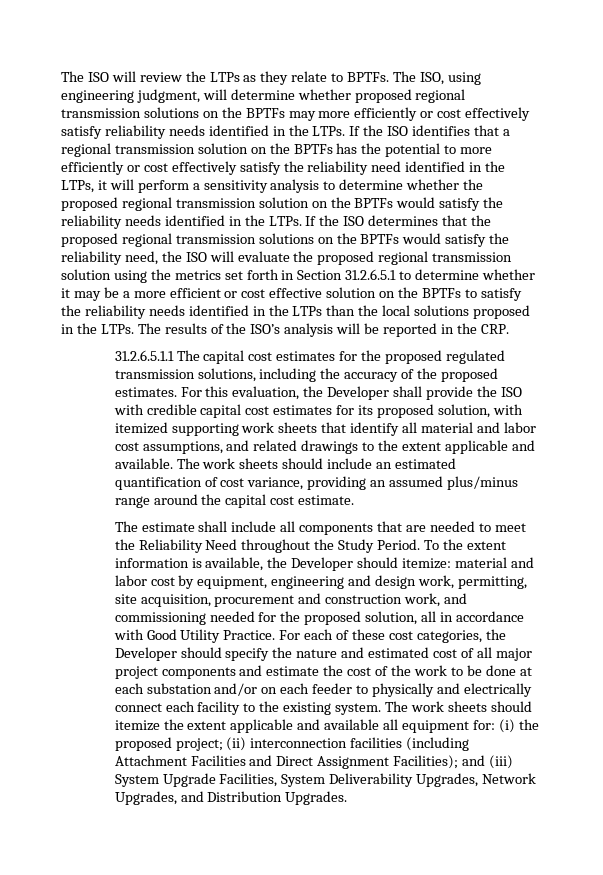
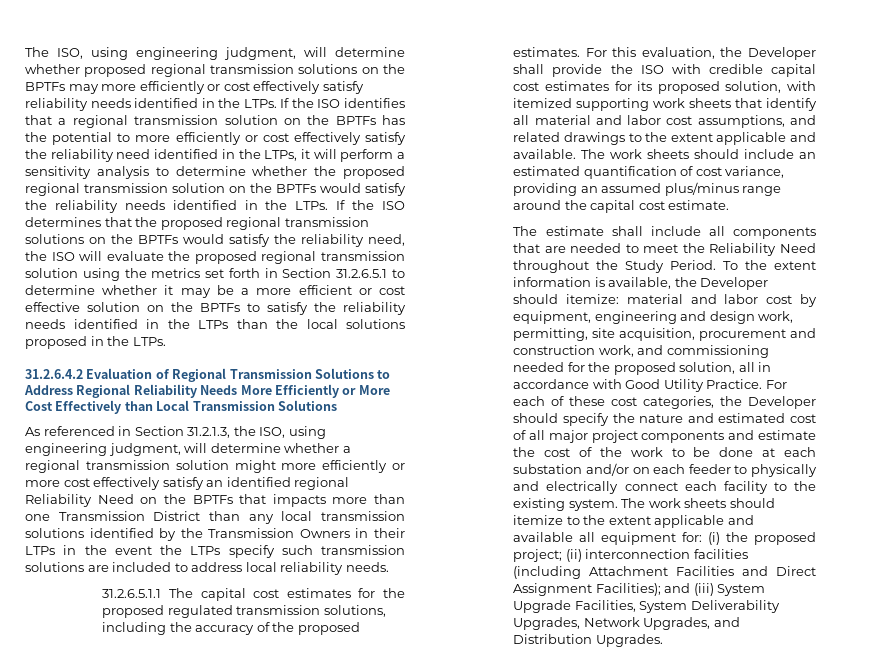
- The ISO will review the LTPs as they relate to BPTFs. The ISO, using engineering judgment, will determine whether proposed regional transmission solutions on the BPTFs may more efficiently or cost effectively satisfy reliability needs identified in the LTPs.
+ The ISO, using engineering judgment, will determine whether proposed regional transmission solutions on the BPTFs may more efficiently or cost effectively satisfy reliability needs identified in the LTPs.
- If the ISO determines that the proposed regional transmission solutions on the BPTFs would satisfy the reliability need, the ISO will evaluate the proposed regional transmission solution using the metrics set forth in Section 31.2.6.5.1 to determine whether it may be a more efficient or cost effective solution on the BPTFs to satisfy the reliability needs identified in the LTPs than the local solutions proposed in the LTPs. The results of the ISO’s analysis will be reported in the CRP.
+ If the ISO determines that the proposed regional transmission solutions on the BPTFs would satisfy the reliability need, the ISO will evaluate the proposed regional transmission solution using the metrics set forth in Section 31.2.6.5.1 to determine whether it may be a more efficient or cost effective solution on the BPTFs to satisfy the reliability needs identified in the LTPs than the local solutions proposed in the LTPs.
+ 31.2.6.4.2 Evaluation of Regional Transmission Solutions to Address Regional Reliability Needs More Efficiently or More Cost Effectively than Local Transmission Solutions
+ As referenced in Section 31.2.1.3, the ISO, using engineering judgment, will determine whether a regional transmission solution might more efficiently or more cost effectively satisfy an identified regional Reliability Need on the BPTFs that impacts more than one Transmission District than any local transmission solutions identified by the Transmission Owners in their LTPs in the event the LTPs specify such transmission solutions are included to address local reliability needs.
- The work sheets should itemize the extent applicable and available all equipment for: (i) the proposed project; (ii) interconnection facilities (including Attachment Facilities and Direct Assignment Facilities); and (iii) System Upgrade Facilities, System Deliverability Upgrades, Network Upgrades, and Distribution Upgrades.
+ The work sheets should itemize to the extent applicable and available all equipment for: (i) the proposed project; (ii) interconnection facilities (including Attachment Facilities and Direct Assignment Facilities); and (iii) System Upgrade Facilities, System Deliverability Upgrades, Network Upgrades, and Distribution Upgrades.

